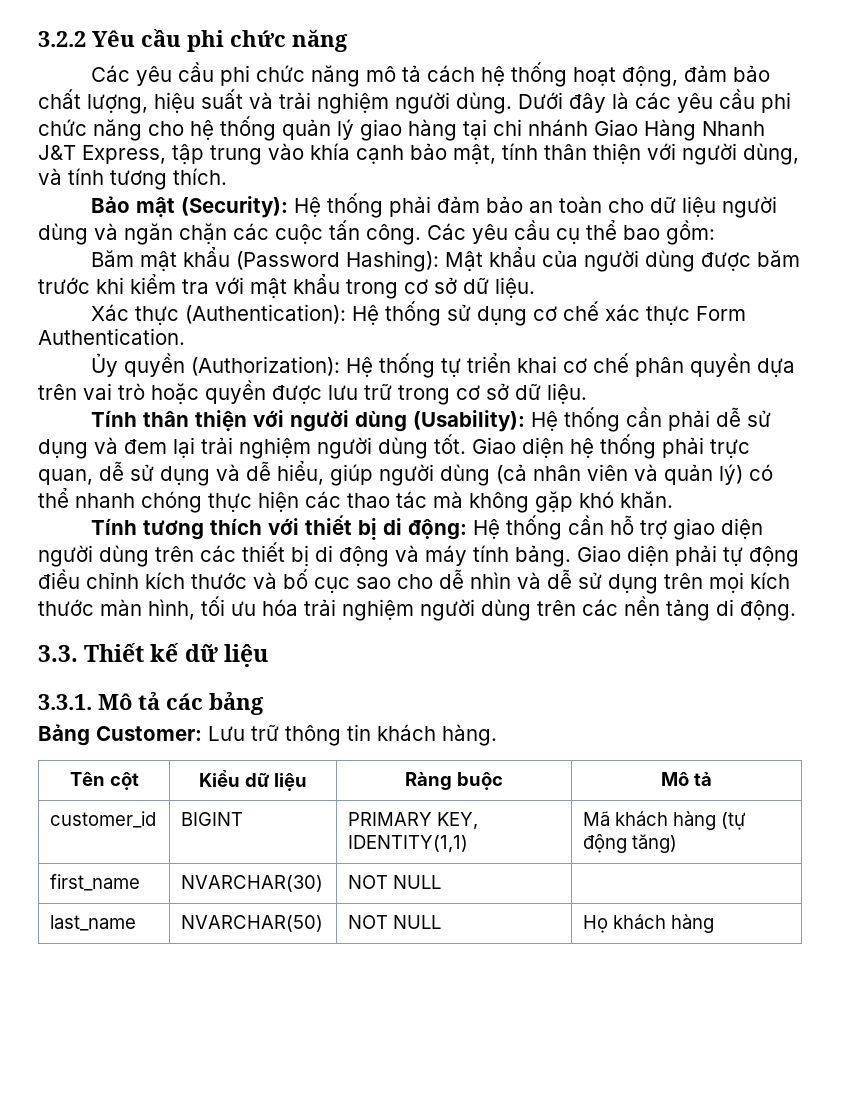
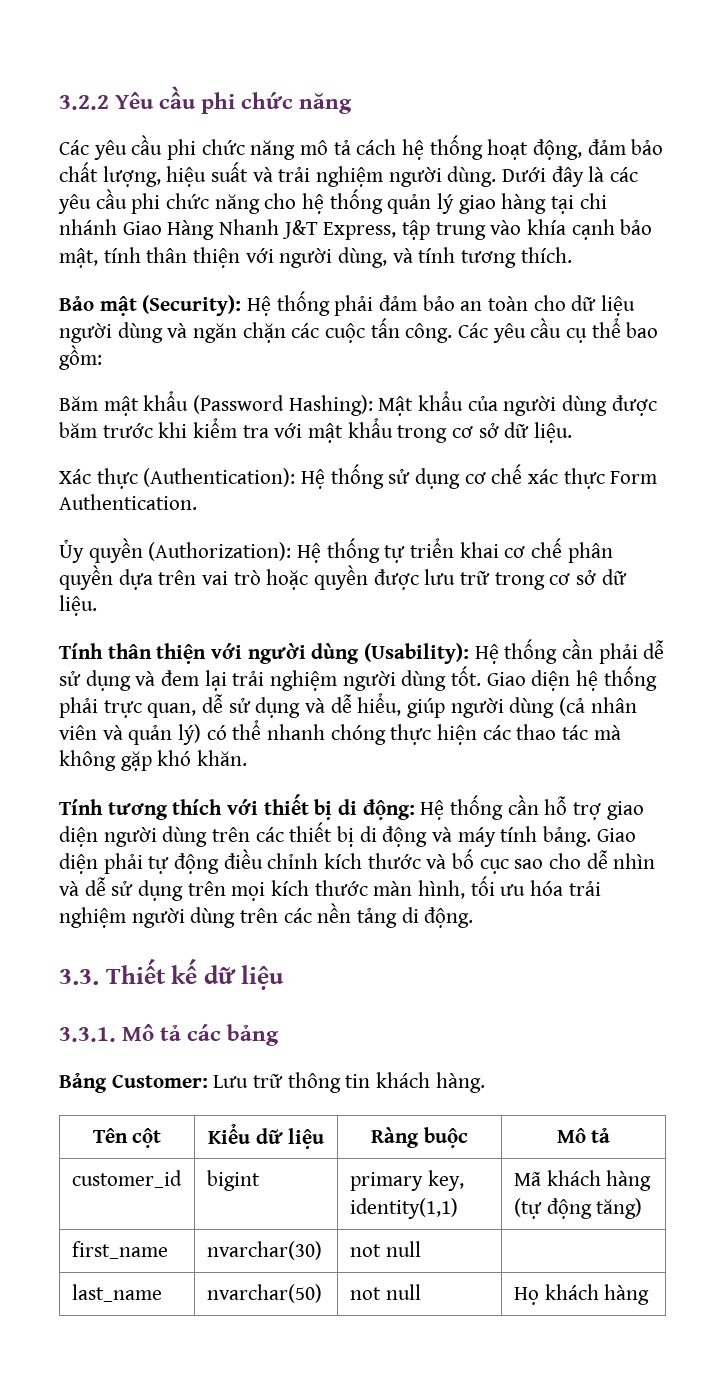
- customer_id | BIGINT | PRIMARY KEY, IDENTITY(1,1) | Mã khách hàng (tự động tăng)
+ customer_id | bigint | primary key, identity(1,1) | Mã khách hàng (tự động tăng)
- first_name | NVARCHAR(30) | NOT NULL |
- last_name | NVARCHAR(50) | NOT NULL | Họ khách hàng
+ first_name | nvarchar(30) | not null |
+ last_name | nvarchar(50) | not null | Họ khách hàng

